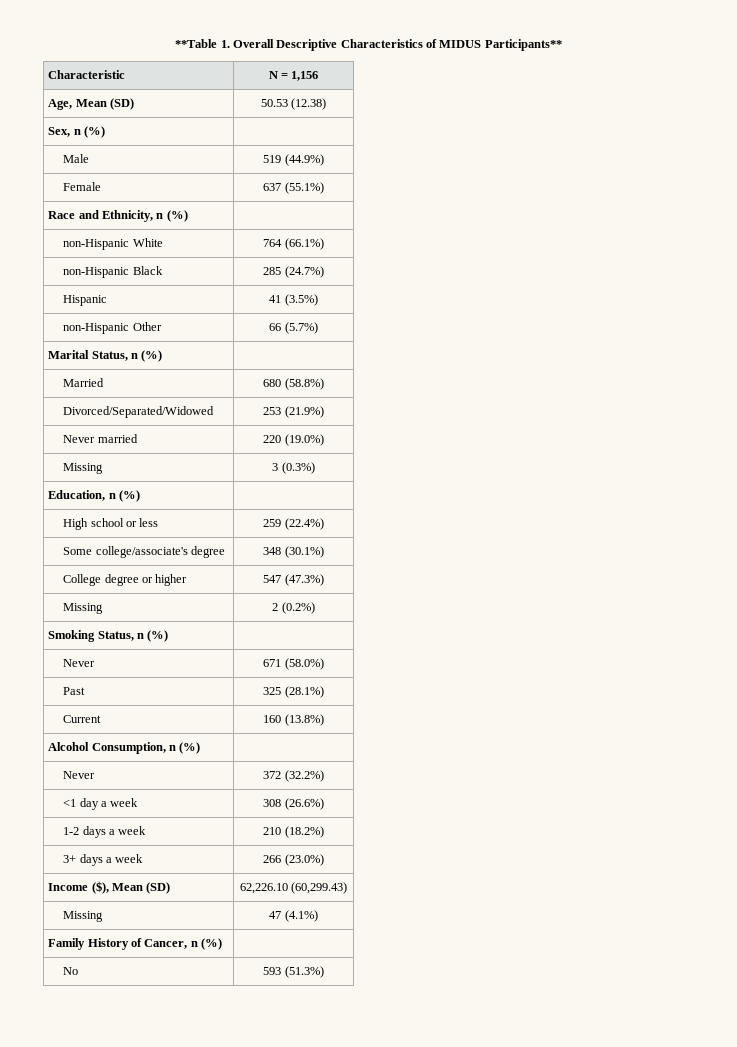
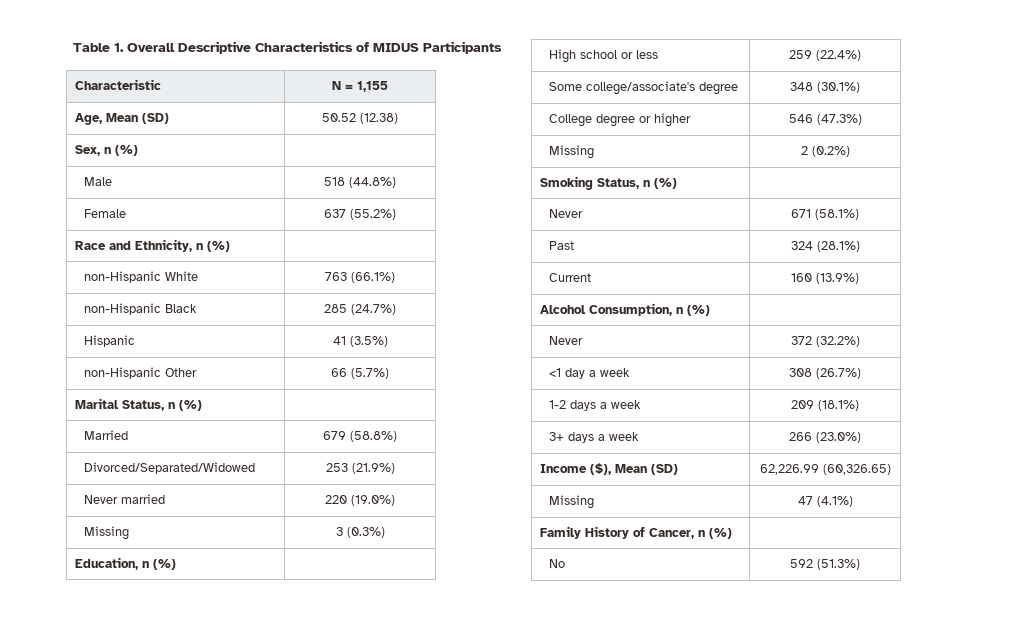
- **Table 1. Overall Descriptive Characteristics of MIDUS Participants**
+ Table 1. Overall Descriptive Characteristics of MIDUS Participants
- Characteristic | N = 1,156
+ Characteristic | N = 1,155
- Age, Mean (SD) | 50.53 (12.38)
+ Age, Mean (SD) | 50.52 (12.38)
- Male | 519 (44.9%)
+ Male | 518 (44.8%)
- Female | 637 (55.1%)
+ Female | 637 (55.2%)
- non-Hispanic White | 764 (66.1%)
+ non-Hispanic White | 763 (66.1%)
- Married | 680 (58.8%)
+ Married | 679 (58.8%)
- College degree or higher | 547 (47.3%)
+ College degree or higher | 546 (47.3%)
- Never | 671 (58.0%)
+ Never | 671 (58.1%)
- Past | 325 (28.1%)
+ Past | 324 (28.1%)
- Current | 160 (13.8%)
+ Current | 160 (13.9%)
- <1 day a week | 308 (26.6%)
+ <1 day a week | 308 (26.7%)
- 1-2 days a week | 210 (18.2%)
+ 1-2 days a week | 209 (18.1%)
- Income ($), Mean (SD) | 62,226.10 (60,299.43)
+ Income ($), Mean (SD) | 62,226.99 (60,326.65)
- No | 593 (51.3%)
+ No | 592 (51.3%)

